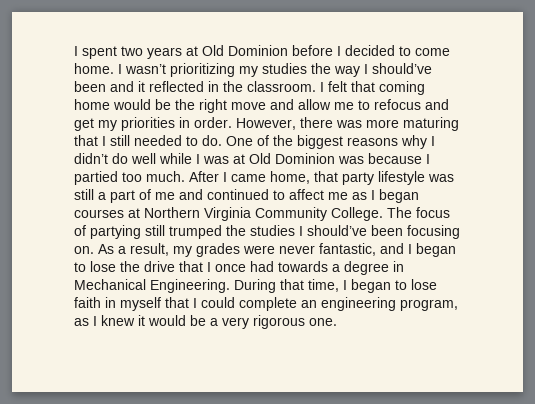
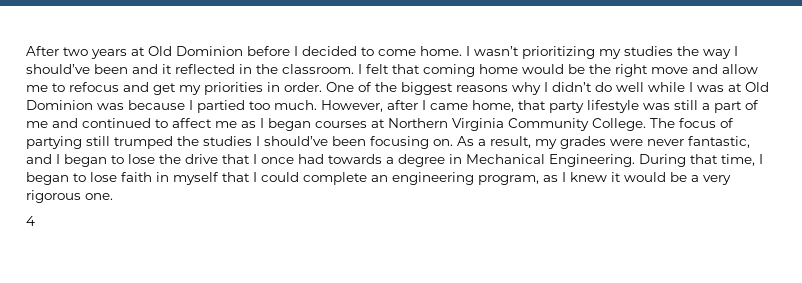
- I spent two years at Old Dominion before I decided to come home.
+ After two years at Old Dominion before I decided to come home.
- However, there was more maturing that I still needed to do.
- After I came home, that party lifestyle was still a part of me and continued to affect me as I began courses at Northern Virginia Community College.
+ However, after I came home, that party lifestyle was still a part of me and continued to affect me as I began courses at Northern Virginia Community College.
+ 4

